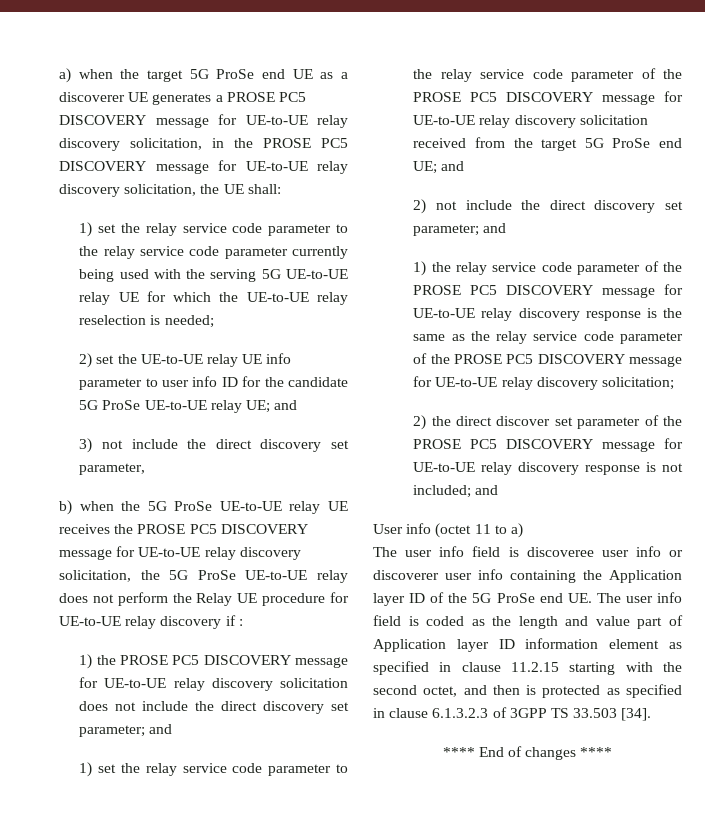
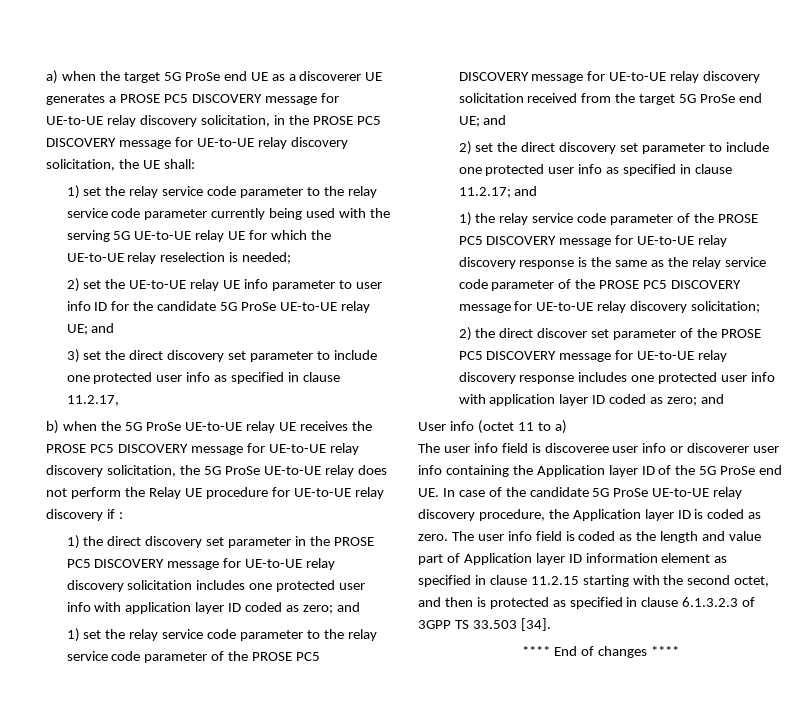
- 3) not include the direct discovery set parameter,
+ 3) set the direct discovery set parameter to include one protected user info as specified in clause 11.2.17,
- 1) the PROSE PC5 DISCOVERY message for UE-to-UE relay discovery solicitation does not include the direct discovery set parameter; and
+ 1) the direct discovery set parameter in the PROSE PC5 DISCOVERY message for UE-to-UE relay discovery solicitation includes one protected user info with application layer ID coded as zero; and
- 2) not include the direct discovery set parameter; and
+ 2) set the direct discovery set parameter to include one protected user info as specified in clause 11.2.17; and
- 2) the direct discover set parameter of the PROSE PC5 DISCOVERY message for UE-to-UE relay discovery response is not included; and
+ 2) the direct discover set parameter of the PROSE PC5 DISCOVERY message for UE-to-UE relay discovery response includes one protected user info with application layer ID coded as zero; and
- The user info field is discoveree user info or discoverer user info containing the Application layer ID of the 5G ProSe end UE. The user info field is coded as the length and value part of Application layer ID information element as specified in clause 11.2.15 starting with the second octet, and then is protected as specified in clause 6.1.3.2.3 of 3GPP TS 33.503 [34].
+ The user info field is discoveree user info or discoverer user info containing the Application layer ID of the 5G ProSe end UE. In case of the candidate 5G ProSe UE-to-UE relay discovery procedure, the Application layer ID is coded as zero. The user info field is coded as the length and value part of Application layer ID information element as specified in clause 11.2.15 starting with the second octet, and then is protected as specified in clause 6.1.3.2.3 of 3GPP TS 33.503 [34].

